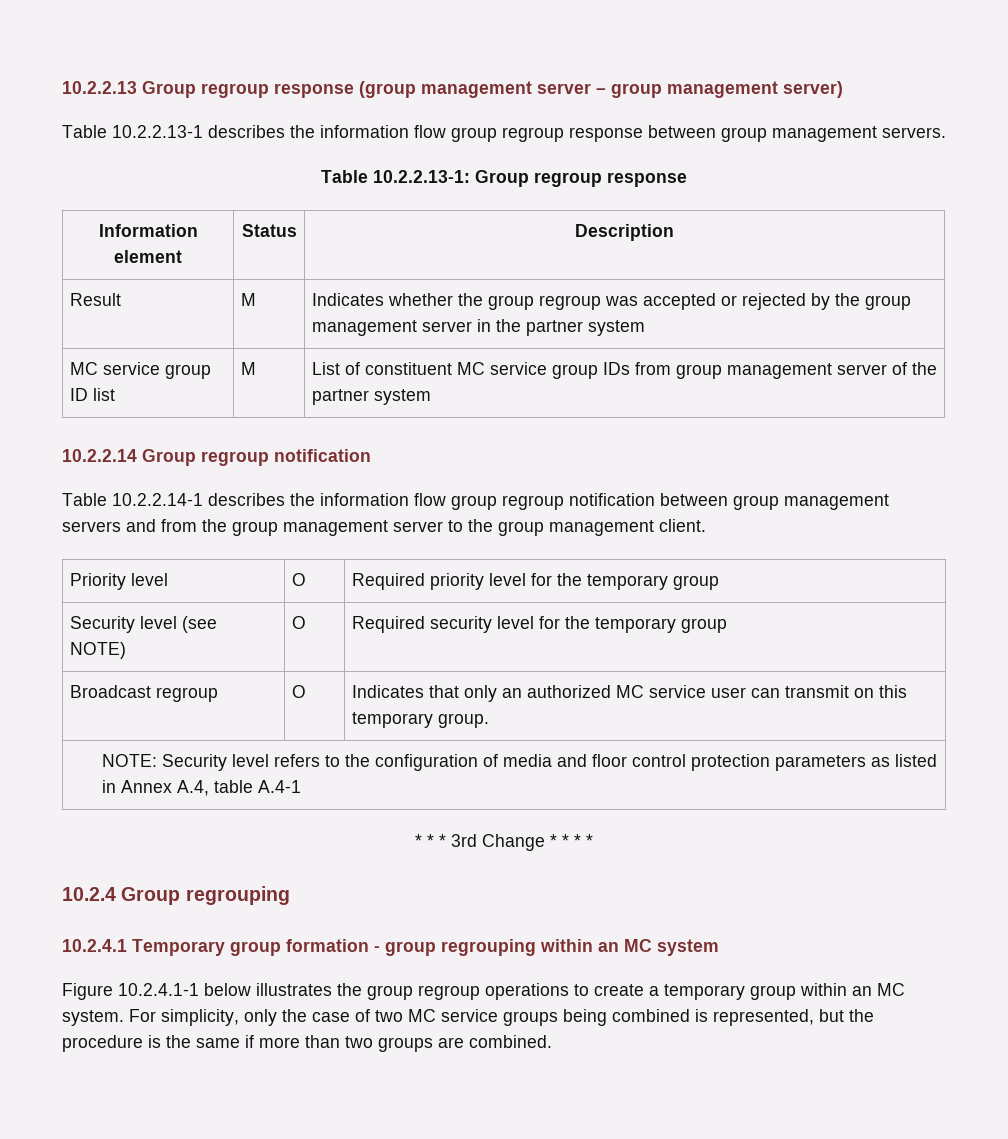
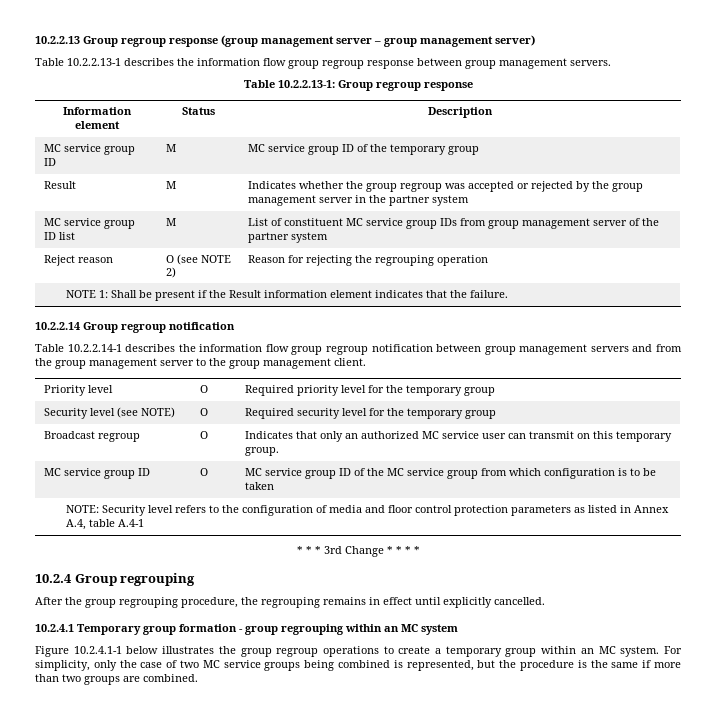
+ MC service group ID | M | MC service group ID of the temporary group
+ Reject reason | O (see NOTE 2) | Reason for rejecting the regrouping operation
+ NOTE 1: Shall be present if the Result information element indicates that the failure.
+ MC service group ID | O | MC service group ID of the MC service group from which configuration is to be taken
+ After the group regrouping procedure, the regrouping remains in effect until explicitly cancelled.

